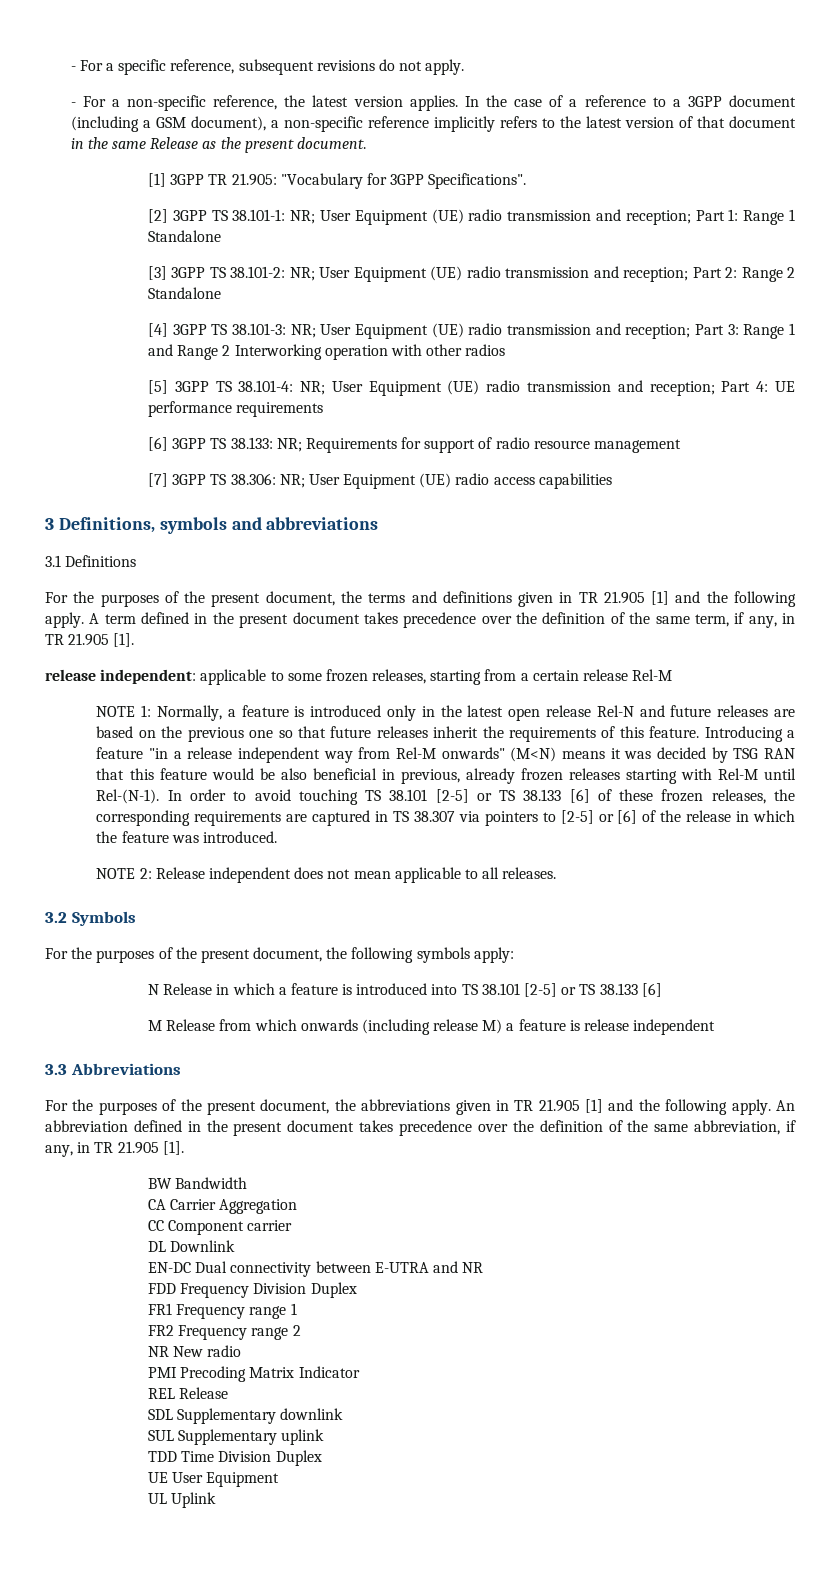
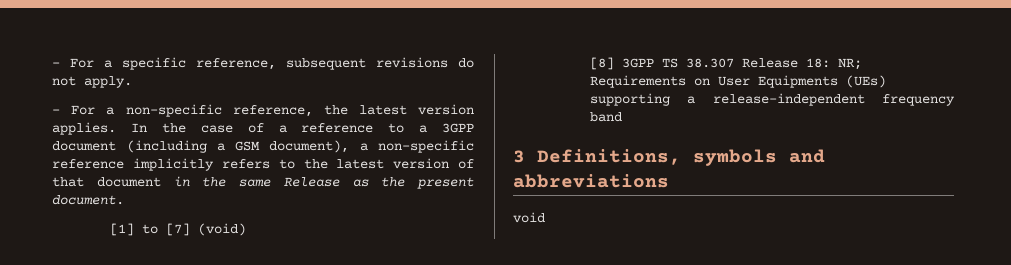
- [1] 3GPP TR 21.905: "Vocabulary for 3GPP Specifications".
- [2] 3GPP TS 38.101-1: NR; User Equipment (UE) radio transmission and reception; Part 1: Range 1 Standalone
- [3] 3GPP TS 38.101-2: NR; User Equipment (UE) radio transmission and reception; Part 2: Range 2 Standalone
- [4] 3GPP TS 38.101-3: NR; User Equipment (UE) radio transmission and reception; Part 3: Range 1 and Range 2 Interworking operation with other radios
- [5] 3GPP TS 38.101-4: NR; User Equipment (UE) radio transmission and reception; Part 4: UE performance requirements
- [6] 3GPP TS 38.133: NR; Requirements for support of radio resource management
- [7] 3GPP TS 38.306: NR; User Equipment (UE) radio access capabilities
+ [1] to [7] (void)
+ [8] 3GPP TS 38.307 Release 18: NR; Requirements on User Equipments (UEs) supporting a release-independent frequency band
- 3.1 Definitions
- For the purposes of the present document, the terms and definitions given in TR 21.905 [1] and the following apply. A term defined in the present document takes precedence over the definition of the same term, if any, in TR 21.905 [1].
- release independent: applicable to some frozen releases, starting from a certain release Rel-M
- NOTE 1: Normally, a feature is introduced only in the latest open release Rel-N and future releases are based on the previous one so that future releases inherit the requirements of this feature. Introducing a feature "in a release independent way from Rel-M onwards" (M<N) means it was decided by TSG RAN that this feature would be also beneficial in previous, already frozen releases starting with Rel-M until Rel-(N-1). In order to avoid touching TS 38.101 [2-5] or TS 38.133 [6] of these frozen releases, the corresponding requirements are captured in TS 38.307 via pointers to [2-5] or [6] of the release in which the feature was introduced.
- NOTE 2: Release independent does not mean applicable to all releases.
- 3.2 Symbols
- For the purposes of the present document, the following symbols apply:
- N Release in which a feature is introduced into TS 38.101 [2-5] or TS 38.133 [6]
- M Release from which onwards (including release M) a feature is release independent
- 3.3 Abbreviations
- For the purposes of the present document, the abbreviations given in TR 21.905 [1] and the following apply. An abbreviation defined in the present document takes precedence over the definition of the same abbreviation, if any, in TR 21.905 [1].
- BW Bandwidth
- CA Carrier Aggregation
- CC Component carrier
- DL Downlink
- EN-DC Dual connectivity between E-UTRA and NR
- FDD Frequency Division Duplex
- FR1 Frequency range 1
- FR2 Frequency range 2
- NR New radio
- PMI Precoding Matrix Indicator
- REL Release
- SDL Supplementary downlink
- SUL Supplementary uplink
- TDD Time Division Duplex
- UE User Equipment
- UL Uplink
+ void

